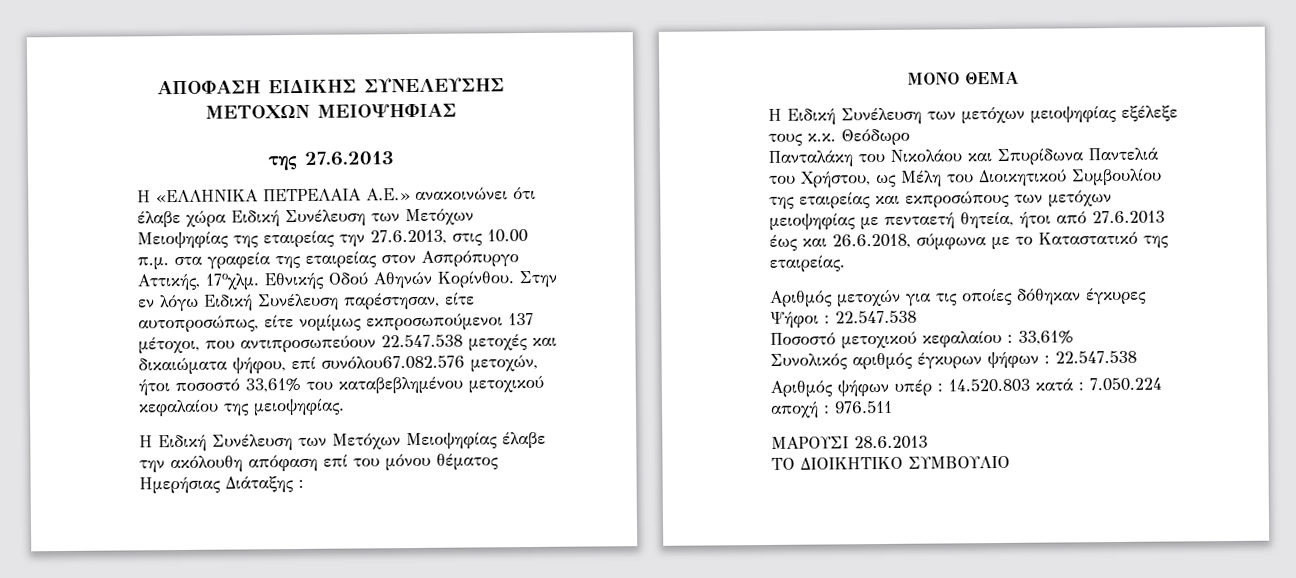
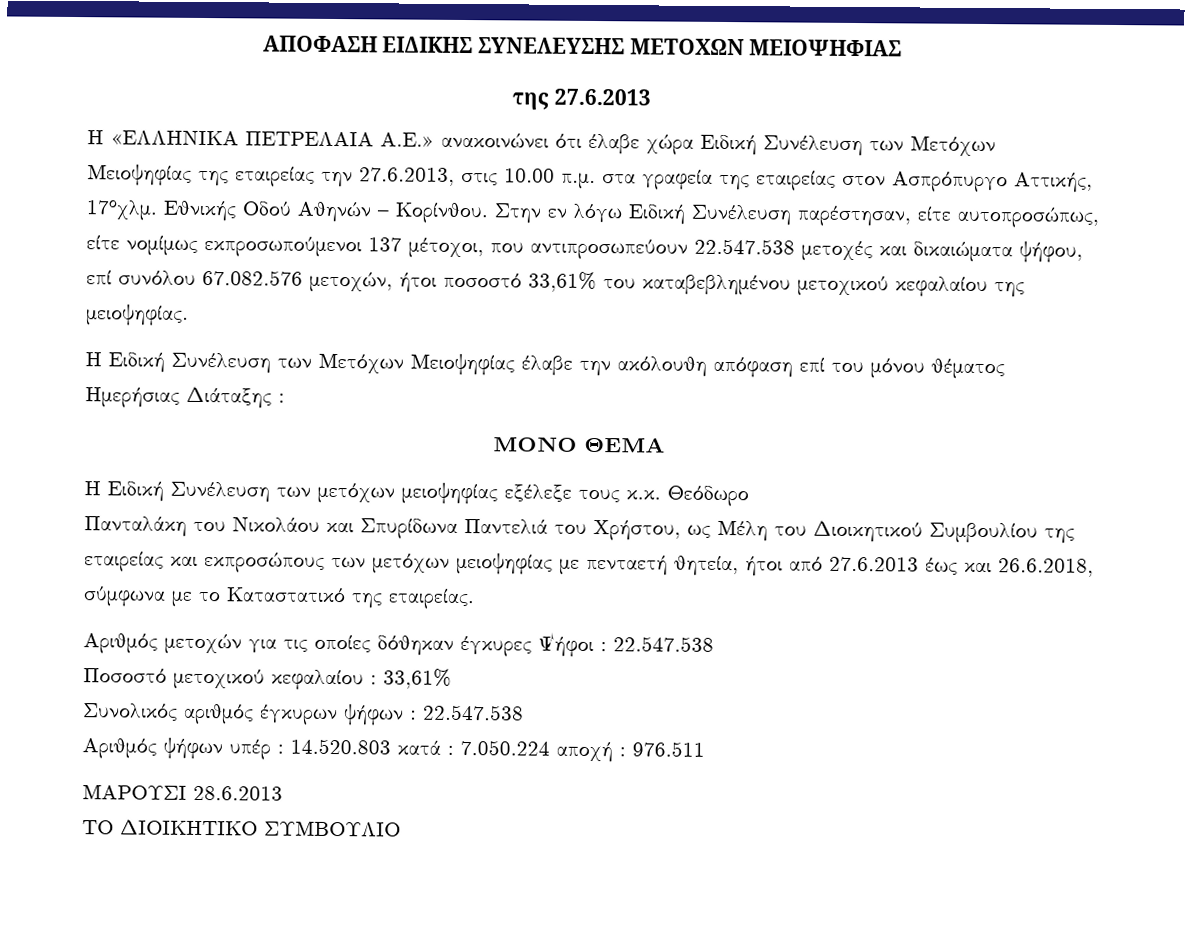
- Εθνικής Οδού Αθηνών Κορίνθου.
+ Εθνικής Οδού Αθηνών – Κορίνθου.
- Στην εν λόγω Ειδική Συνέλευση παρέστησαν, είτε αυτοπροσώπως, είτε νομίμως εκπροσωπούμενοι 137 μέτοχοι, που αντιπροσωπεύουν 22.547.538 μετοχές και δικαιώματα ψήφου, επί συνόλου67.082.576 μετοχών, ήτοι ποσοστό 33,61% του καταβεβλημένου μετοχικού κεφαλαίου της μειοψηφίας.
+ Στην εν λόγω Ειδική Συνέλευση παρέστησαν, είτε αυτοπροσώπως, είτε νομίμως εκπροσωπούμενοι 137 μέτοχοι, που αντιπροσωπεύουν 22.547.538 μετοχές και δικαιώματα ψήφου, επί συνόλου 67.082.576 μετοχών, ήτοι ποσοστό 33,61% του καταβεβλημένου μετοχικού κεφαλαίου της μειοψηφίας.

